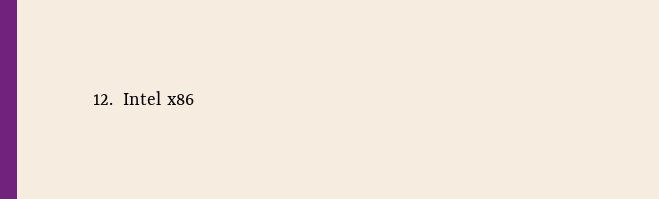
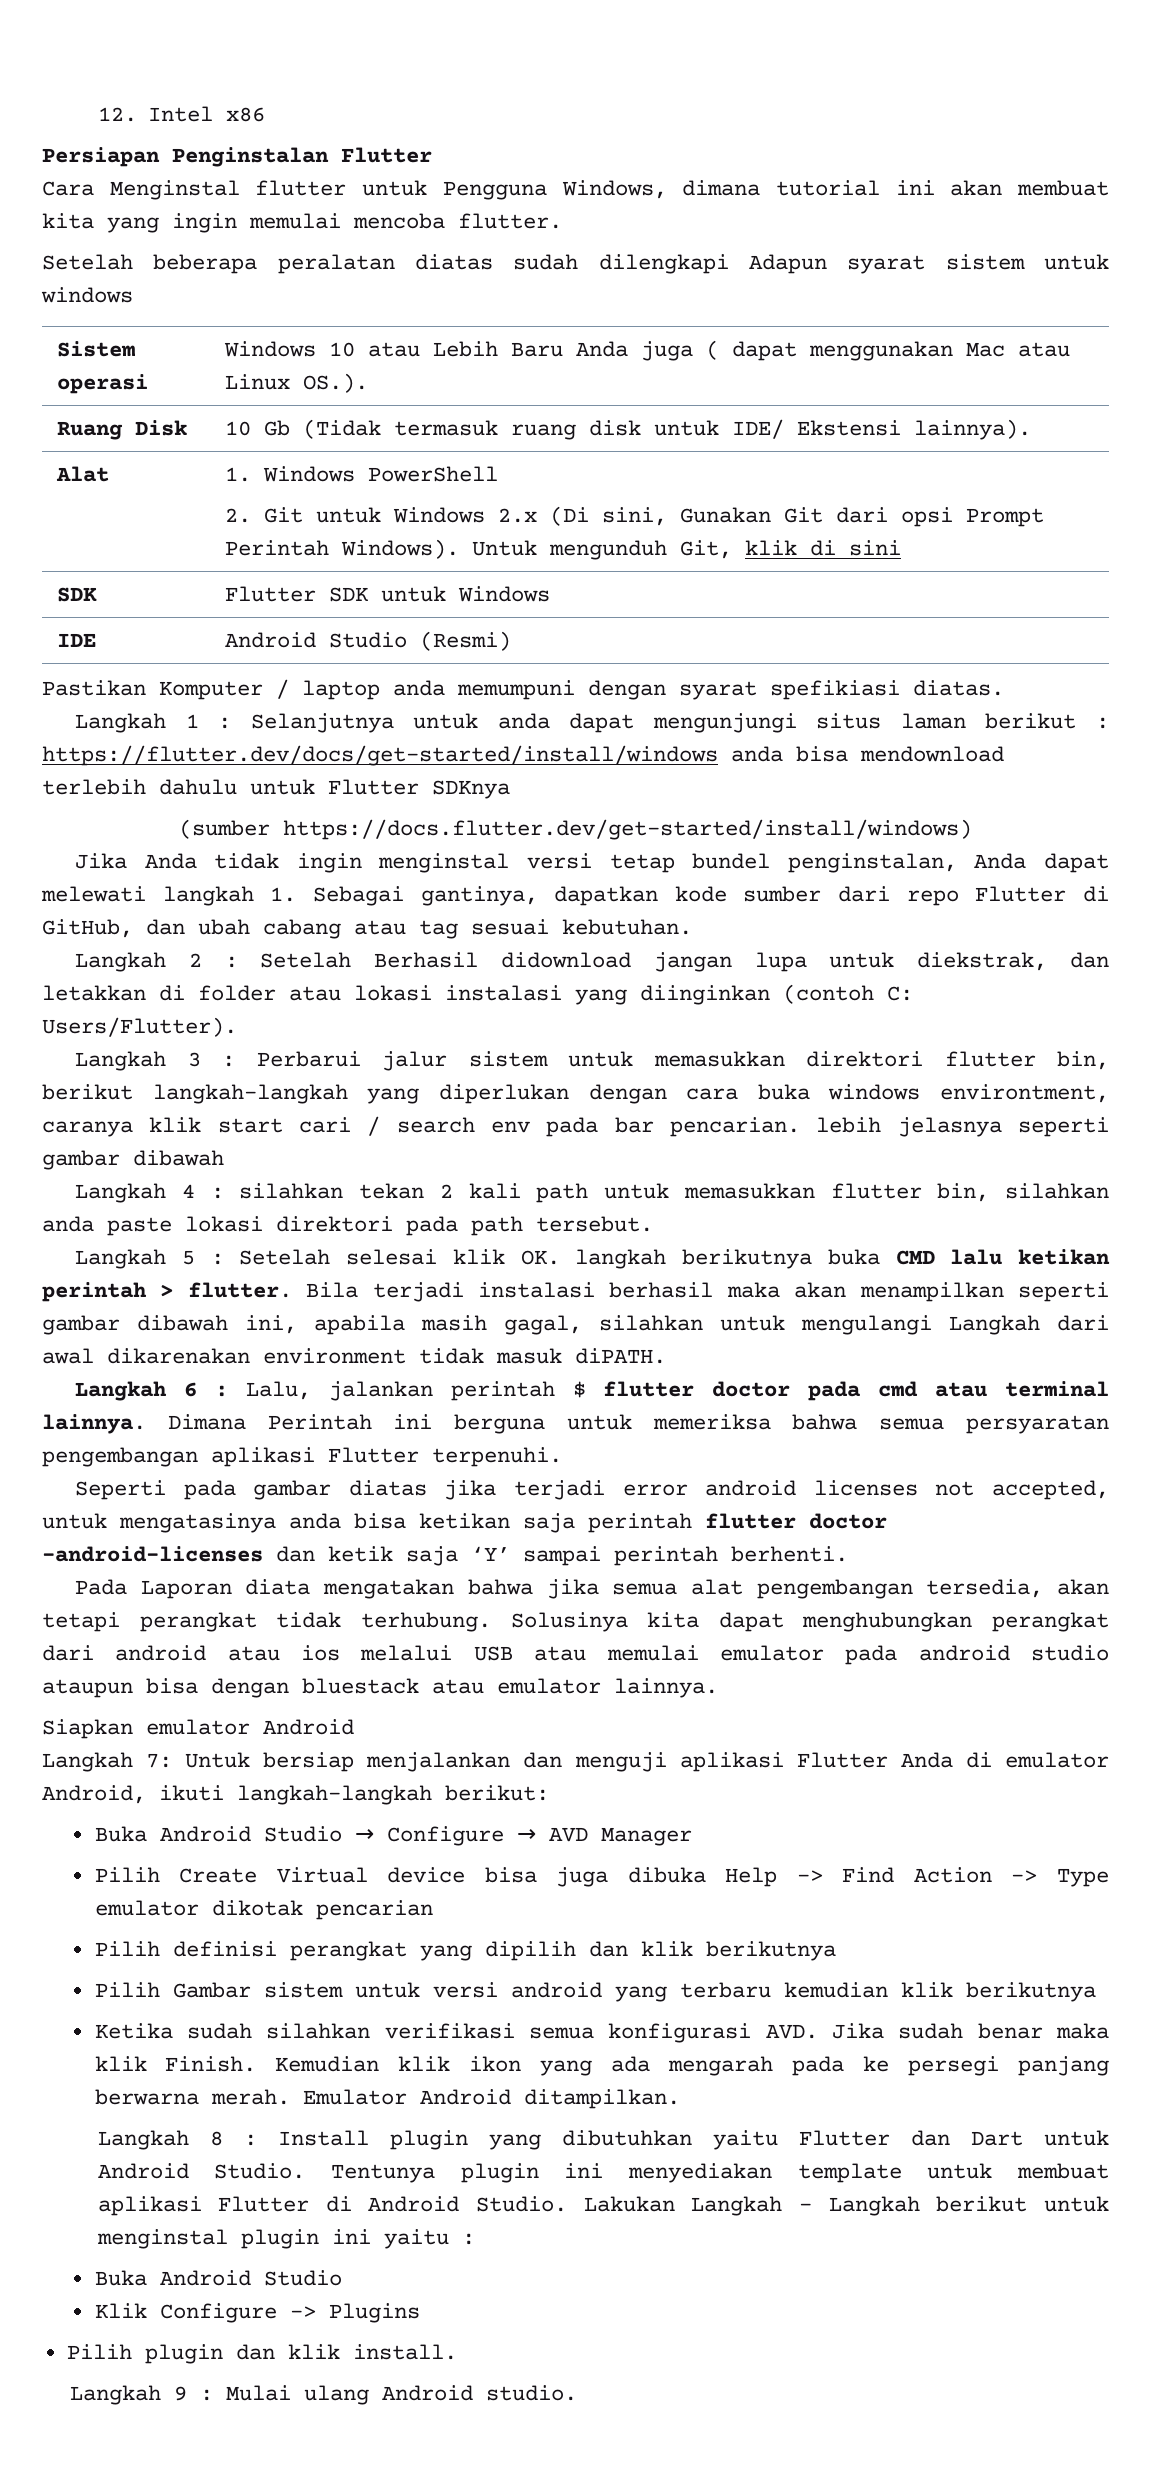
+ Persiapan Penginstalan Flutter
+ Cara Menginstal flutter untuk Pengguna Windows, dimana tutorial ini akan membuat kita yang ingin memulai mencoba flutter.
+ Setelah beberapa peralatan diatas sudah dilengkapi Adapun syarat sistem untuk windows
+ Sistem operasi | Windows 10 atau Lebih Baru Anda juga ( dapat menggunakan Mac atau Linux OS.).
+ Ruang Disk | 10 Gb (Tidak termasuk ruang disk untuk IDE/ Ekstensi lainnya).
+ Alat | 1. Windows PowerShell
+ 2. Git untuk Windows 2.x (Di sini, Gunakan Git dari opsi Prompt Perintah Windows). Untuk mengunduh Git, klik di sini
+ SDK | Flutter SDK untuk Windows
+ IDE | Android Studio (Resmi)
+ Pastikan Komputer / laptop anda memumpuni dengan syarat spefikiasi diatas.
+ Langkah 1 : Selanjutnya untuk anda dapat mengunjungi situs laman berikut : https://flutter.dev/docs/get-started/install/windows anda bisa mendownload terlebih dahulu untuk Flutter SDKnya
+ (sumber https://docs.flutter.dev/get-started/install/windows)
+ Jika Anda tidak ingin menginstal versi tetap bundel penginstalan, Anda dapat melewati langkah 1. Sebagai gantinya, dapatkan kode sumber dari repo Flutter di GitHub, dan ubah cabang atau tag sesuai kebutuhan.
+ Langkah 2 : Setelah Berhasil didownload jangan lupa untuk diekstrak, dan letakkan di folder atau lokasi instalasi yang diinginkan (contoh C: Users/Flutter).
+ Langkah 3 : Perbarui jalur sistem untuk memasukkan direktori flutter bin, berikut langkah-langkah yang diperlukan dengan cara buka windows environtment, caranya klik start cari / search env pada bar pencarian. lebih jelasnya seperti gambar dibawah
+ Langkah 4 : silahkan tekan 2 kali path untuk memasukkan flutter bin, silahkan anda paste lokasi direktori pada path tersebut.
+ Langkah 5 : Setelah selesai klik OK. langkah berikutnya buka CMD lalu ketikan perintah > flutter. Bila terjadi instalasi berhasil maka akan menampilkan seperti gambar dibawah ini, apabila masih gagal, silahkan untuk mengulangi Langkah dari awal dikarenakan environment tidak masuk diPATH.
+ Langkah 6 : Lalu, jalankan perintah $ flutter doctor pada cmd atau terminal lainnya. Dimana Perintah ini berguna untuk memeriksa bahwa semua persyaratan pengembangan aplikasi Flutter terpenuhi.
+ Seperti pada gambar diatas jika terjadi error android licenses not accepted, untuk mengatasinya anda bisa ketikan saja perintah flutter doctor –android-licenses dan ketik saja ‘Y’ sampai perintah berhenti.
+ Pada Laporan diata mengatakan bahwa jika semua alat pengembangan tersedia, akan tetapi perangkat tidak terhubung. Solusinya kita dapat menghubungkan perangkat dari android atau ios melalui USB atau memulai emulator pada android studio ataupun bisa dengan bluestack atau emulator lainnya.
+ Siapkan emulator Android
+ Langkah 7: Untuk bersiap menjalankan dan menguji aplikasi Flutter Anda di emulator Android, ikuti langkah-langkah berikut:
+ Buka Android Studio → Configure → AVD Manager
+ Pilih Create Virtual device bisa juga dibuka Help -> Find Action -> Type emulator dikotak pencarian
+ Pilih definisi perangkat yang dipilih dan klik berikutnya
+ Pilih Gambar sistem untuk versi android yang terbaru kemudian klik berikutnya
+ Ketika sudah silahkan verifikasi semua konfigurasi AVD. Jika sudah benar maka klik Finish. Kemudian klik ikon yang ada mengarah pada ke persegi panjang berwarna merah. Emulator Android ditampilkan.
+ Langkah 8 : Install plugin yang dibutuhkan yaitu Flutter dan Dart untuk Android Studio. Tentunya plugin ini menyediakan template untuk membuat aplikasi Flutter di Android Studio. Lakukan Langkah – Langkah berikut untuk menginstal plugin ini yaitu :
+ Buka Android Studio
+ Klik Configure -> Plugins
+ Pilih plugin dan klik install.
+ Langkah 9 : Mulai ulang Android studio.

